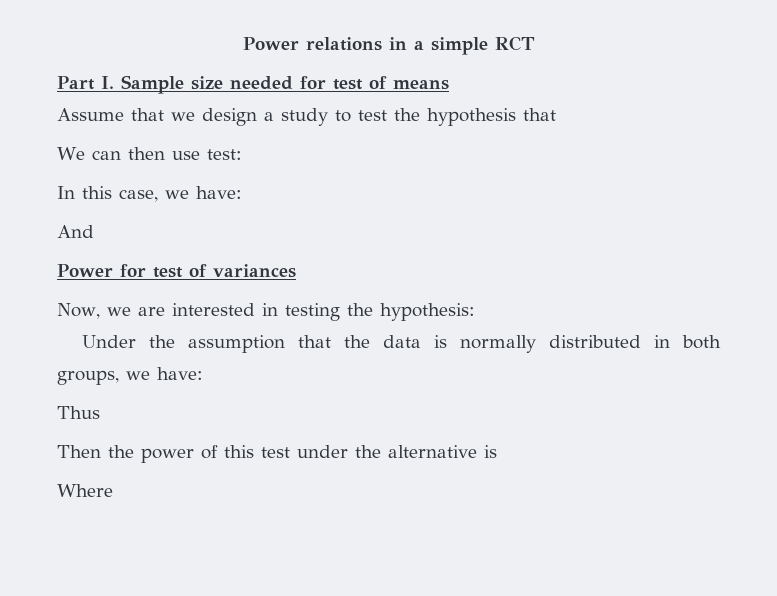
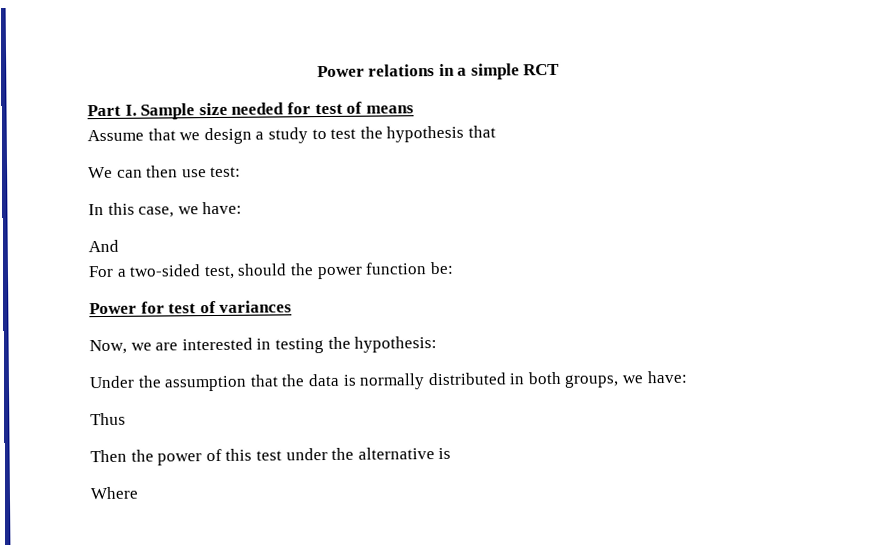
+ For a two-sided test, should the power function be:

